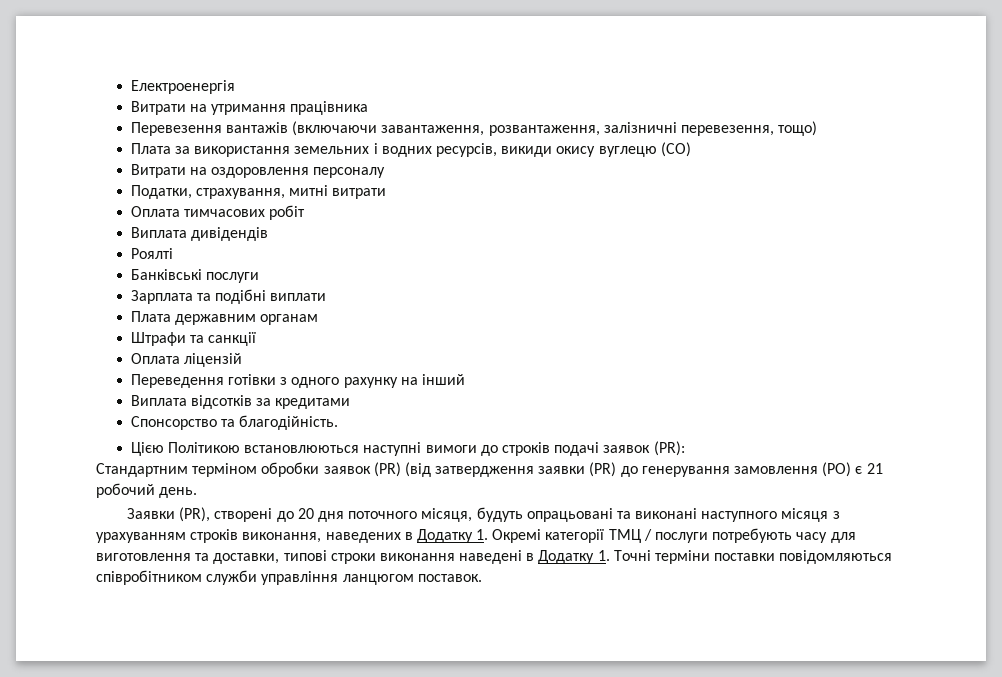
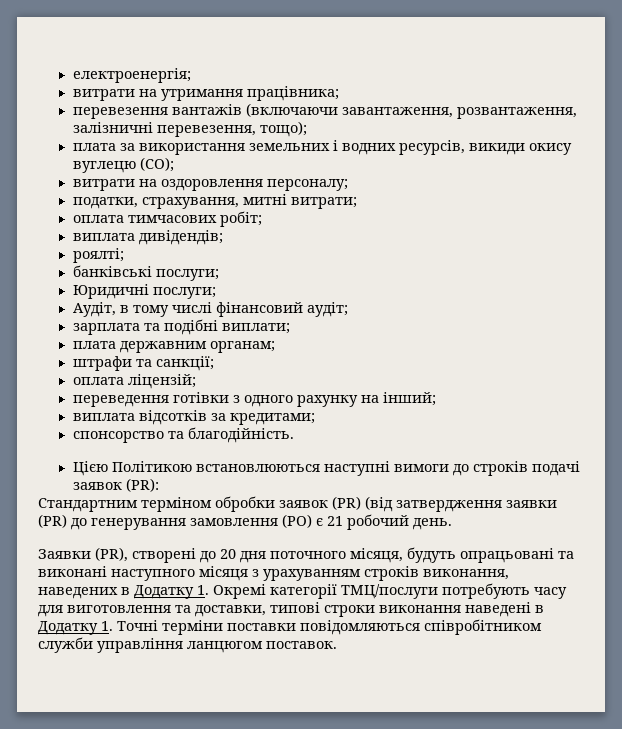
- Електроенергія
- Витрати на утримання працівника
- Перевезення вантажів (включаючи завантаження, розвантаження, залізничні перевезення, тощо)
- Плата за використання земельних і водних ресурсів, викиди окису вуглецю (CO)
- Витрати на оздоровлення персоналу
- Податки, страхування, митні витрати
- Оплата тимчасових робіт
- Виплата дивідендів
- Роялті
- Банківські послуги
- Зарплата та подібні виплати
- Плата державним органам
- Штрафи та санкції
- Оплата ліцензій
- Переведення готівки з одного рахунку на інший
- Виплата відсотків за кредитами
- Спонсорство та благодійність.
+ електроенергія;
+ витрати на утримання працівника;
+ перевезення вантажів (включаючи завантаження, розвантаження, залізничні перевезення, тощо);
+ плата за використання земельних і водних ресурсів, викиди окису вуглецю (CO);
+ витрати на оздоровлення персоналу;
+ податки, страхування, митні витрати;
+ оплата тимчасових робіт;
+ виплата дивідендів;
+ роялті;
+ банківські послуги;
+ Юридичні послуги;
+ Аудіт, в тому числі фінансовий аудіт;
+ зарплата та подібні виплати;
+ плата державним органам;
+ штрафи та санкції;
+ оплата ліцензій;
+ переведення готівки з одного рахунку на інший;
+ виплата відсотків за кредитами;
+ спонсорство та благодійність.
- Заявки (PR), створені до 20 дня поточного місяця, будуть опрацьовані та виконані наступного місяця з урахуванням строків виконання, наведених в Додатку 1. Окремі категорії ТМЦ / послуги потребують часу для виготовлення та доставки, типові строки виконання наведені в Додатку 1. Точні терміни поставки повідомляються співробітником служби управління ланцюгом поставок.
+ Заявки (PR), створені до 20 дня поточного місяця, будуть опрацьовані та виконані наступного місяця з урахуванням строків виконання, наведених в Додатку 1. Окремі категорії ТМЦ/послуги потребують часу для виготовлення та доставки, типові строки виконання наведені в Додатку 1. Точні терміни поставки повідомляються співробітником служби управління ланцюгом поставок.

